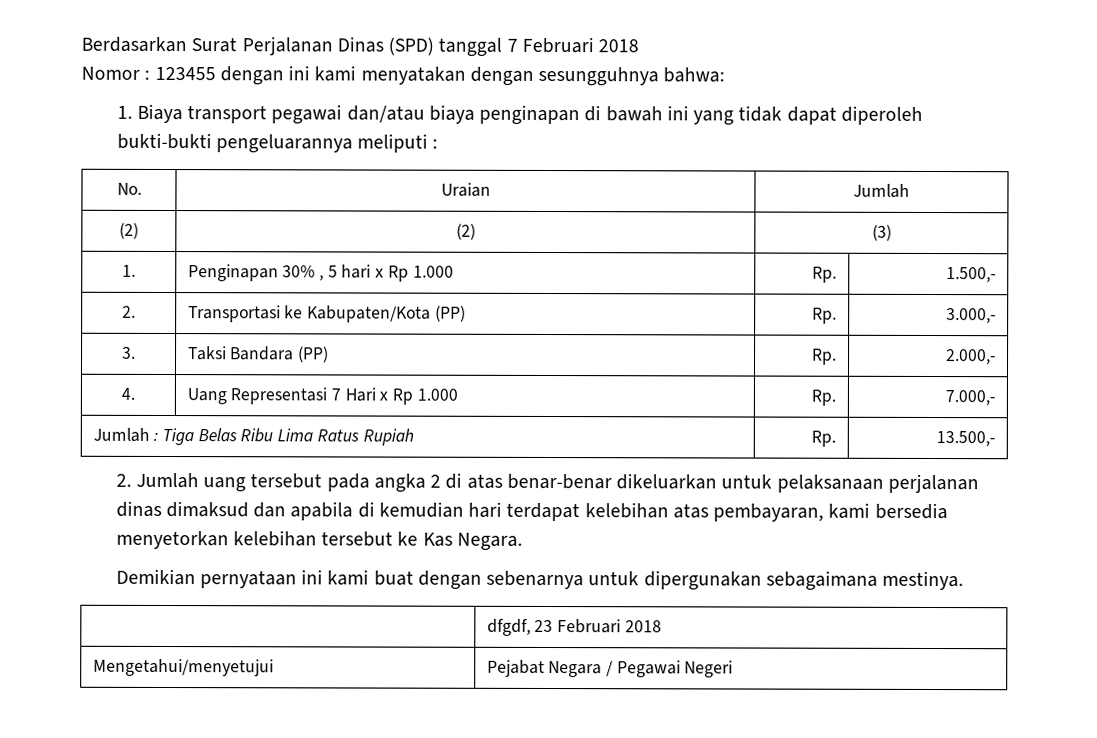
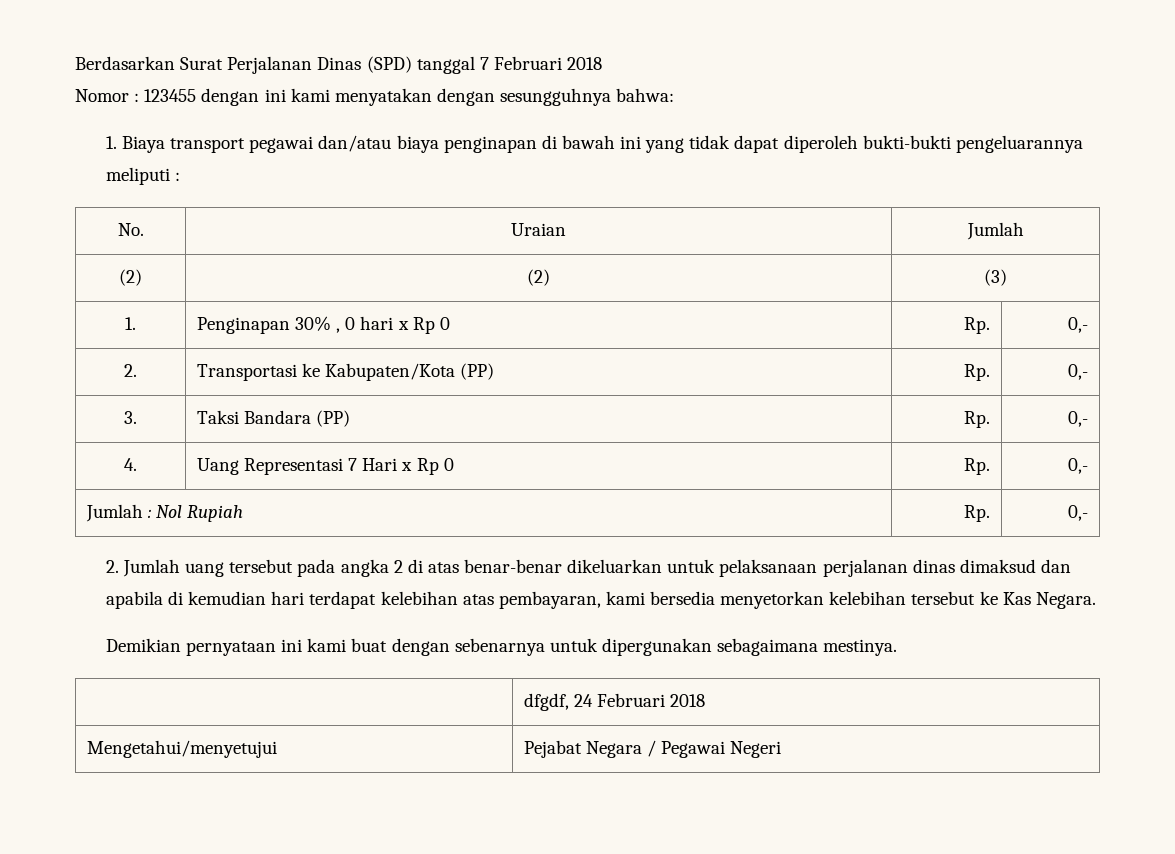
- 1. | Penginapan 30% , 5 hari x Rp 1.000 | Rp. | 1.500,-
+ 1. | Penginapan 30% , 0 hari x Rp 0 | Rp. | 0,-
- 2. | Transportasi ke Kabupaten/Kota (PP) | Rp. | 3.000,-
+ 2. | Transportasi ke Kabupaten/Kota (PP) | Rp. | 0,-
- 3. | Taksi Bandara (PP) | Rp. | 2.000,-
+ 3. | Taksi Bandara (PP) | Rp. | 0,-
- 4. | Uang Representasi 7 Hari x Rp 1.000 | Rp. | 7.000,-
+ 4. | Uang Representasi 7 Hari x Rp 0 | Rp. | 0,-
- Jumlah : Tiga Belas Ribu Lima Ratus Rupiah | Rp. | 13.500,-
+ Jumlah : Nol Rupiah | Rp. | 0,-
- | dfgdf, 23 Februari 2018
+ | dfgdf, 24 Februari 2018

